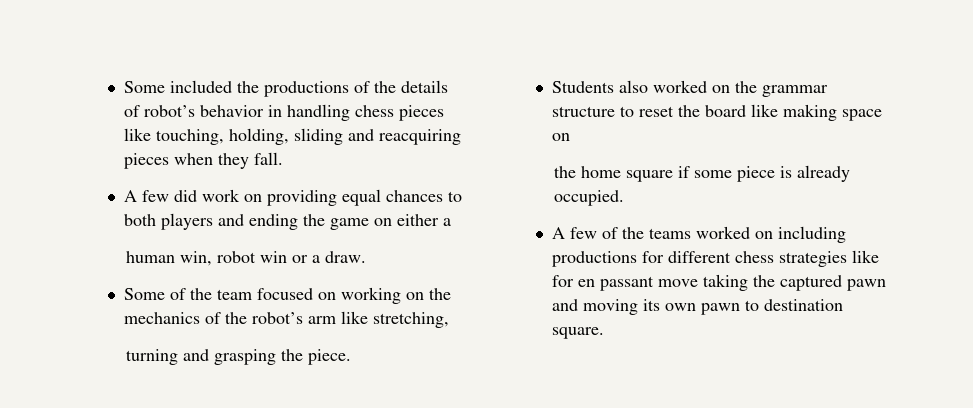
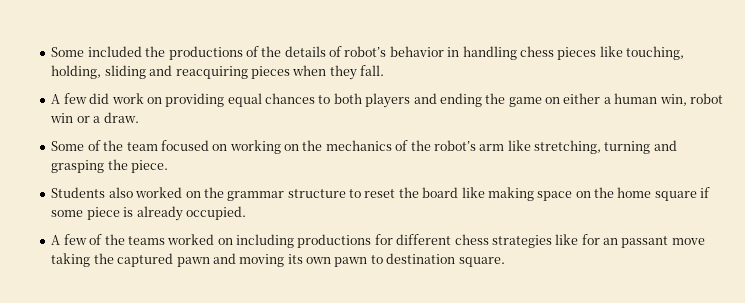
- A few did work on providing equal chances to both players and ending the game on either a
- human win, robot win or a draw.
+ A few did work on providing equal chances to both players and ending the game on either a human win, robot win or a draw.
- Some of the team focused on working on the mechanics of the robot’s arm like stretching,
- turning and grasping the piece.
+ Some of the team focused on working on the mechanics of the robot’s arm like stretching, turning and grasping the piece.
- Students also worked on the grammar structure to reset the board like making space on
- the home square if some piece is already occupied.
+ Students also worked on the grammar structure to reset the board like making space on the home square if some piece is already occupied.
- A few of the teams worked on including productions for different chess strategies like for en passant move taking the captured pawn and moving its own pawn to destination square.
+ A few of the teams worked on including productions for different chess strategies like for an passant move taking the captured pawn and moving its own pawn to destination square.

